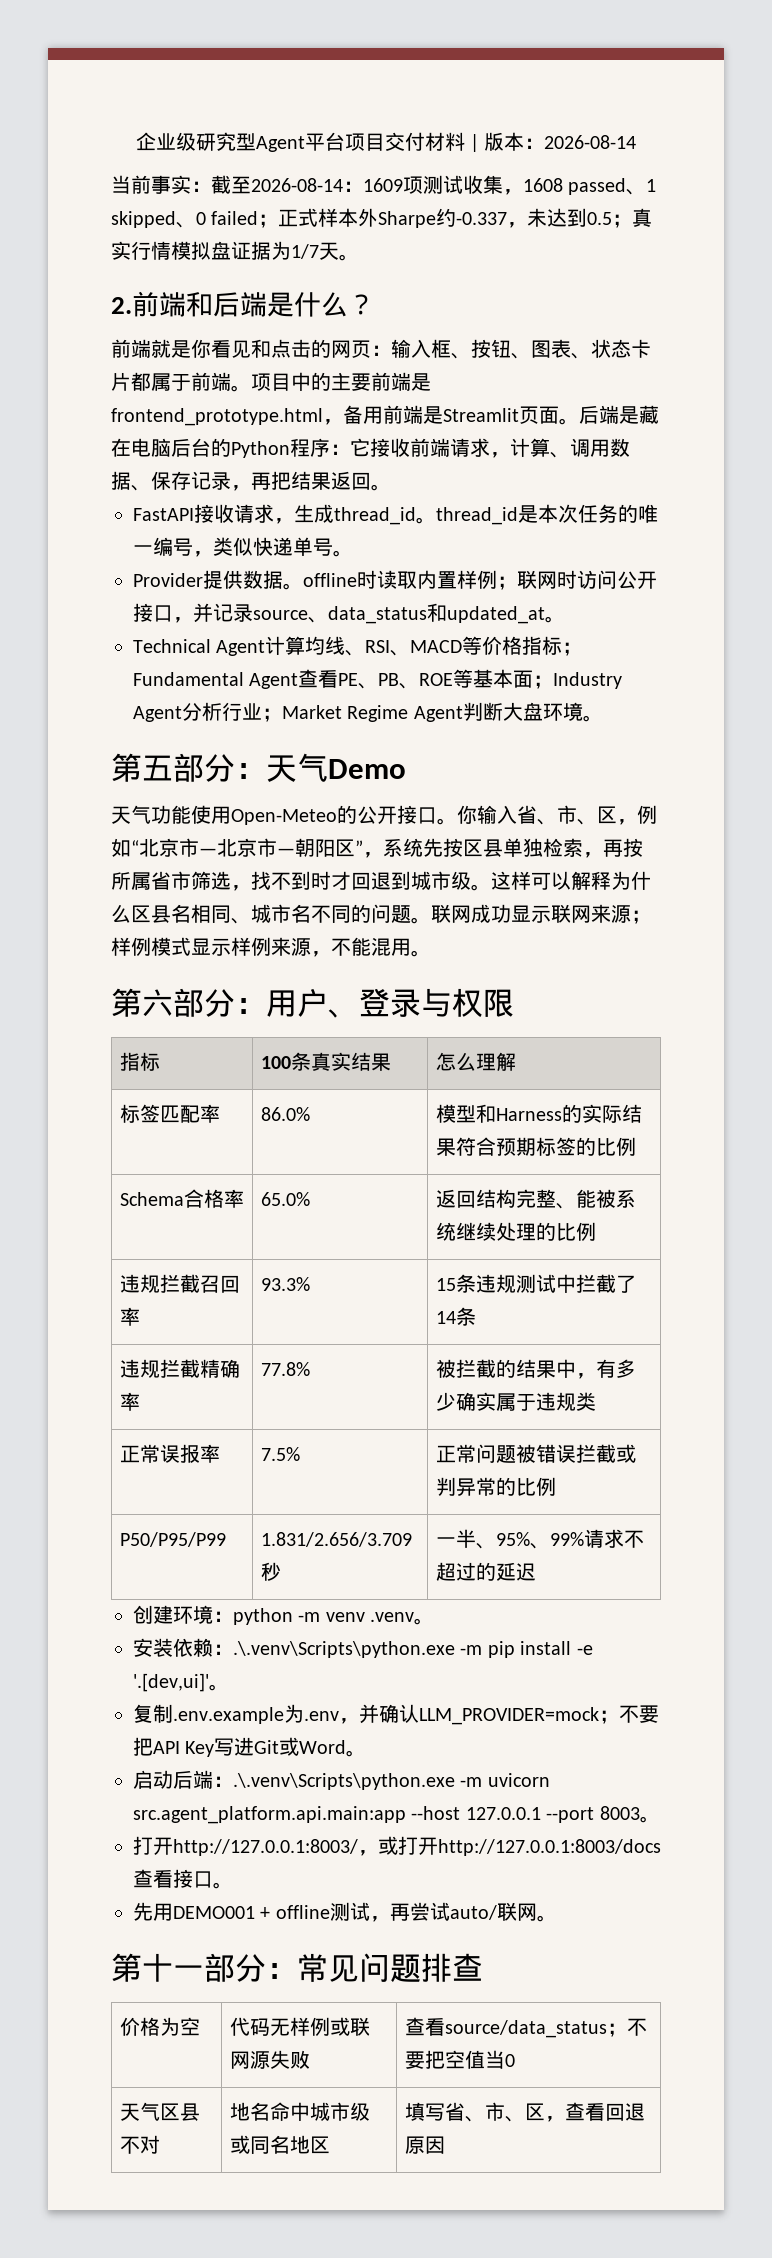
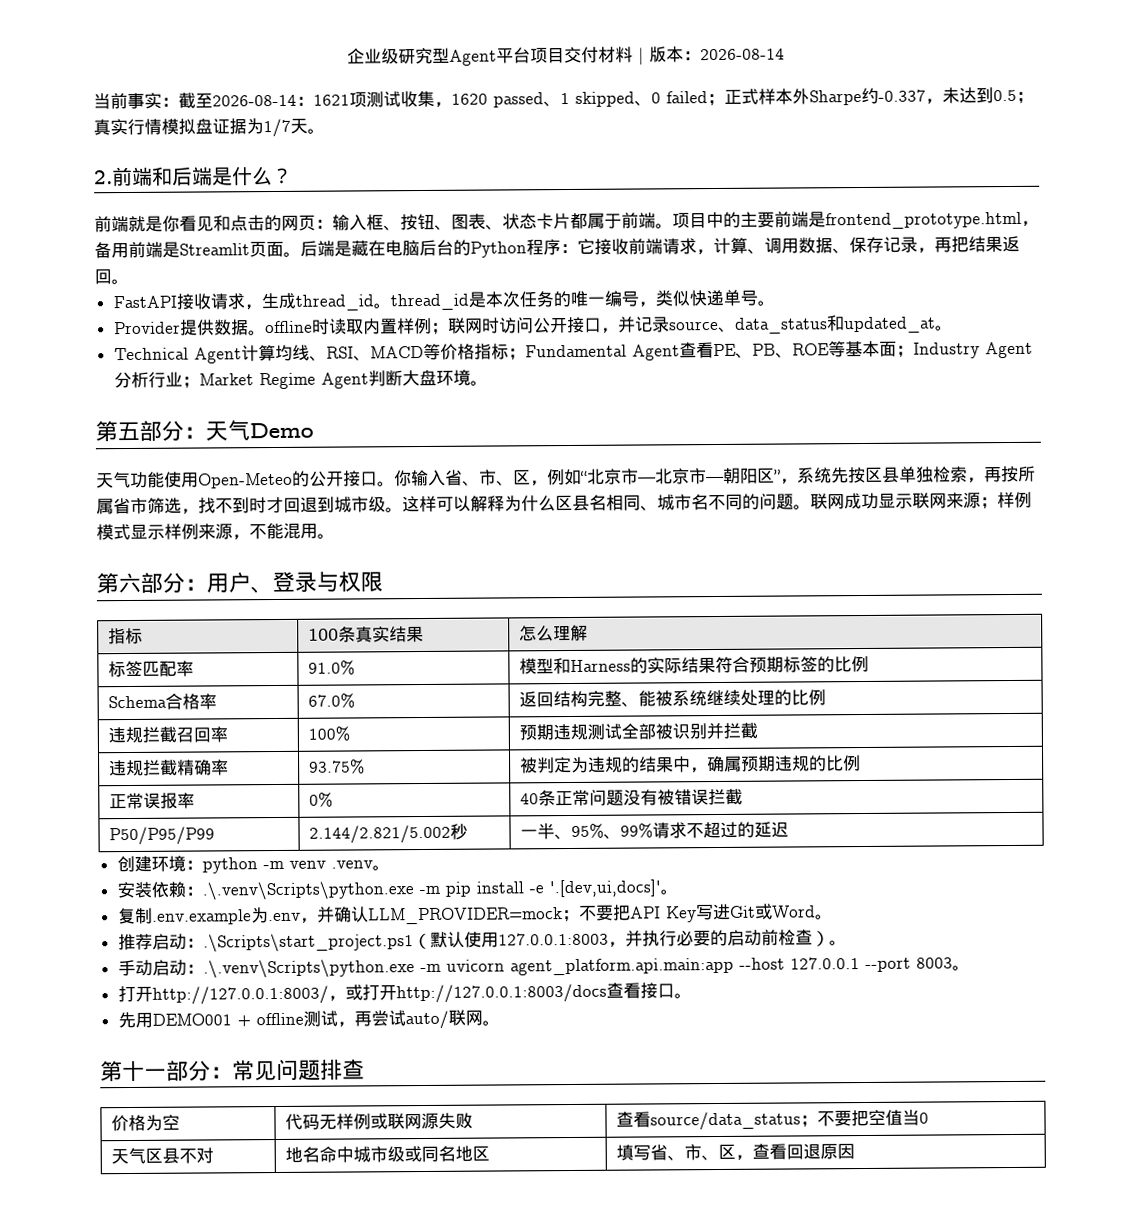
- 当前事实：截至2026-08-14：1609项测试收集，1608 passed、1 skipped、0 failed；正式样本外Sharpe约-0.337，未达到0.5；真实行情模拟盘证据为1/7天。
+ 当前事实：截至2026-08-14：1621项测试收集，1620 passed、1 skipped、0 failed；正式样本外Sharpe约-0.337，未达到0.5；真实行情模拟盘证据为1/7天。
- 标签匹配率 | 86.0% | 模型和Harness的实际结果符合预期标签的比例
+ 标签匹配率 | 91.0% | 模型和Harness的实际结果符合预期标签的比例
- Schema合格率 | 65.0% | 返回结构完整、能被系统继续处理的比例
+ Schema合格率 | 67.0% | 返回结构完整、能被系统继续处理的比例
- 违规拦截召回率 | 93.3% | 15条违规测试中拦截了14条
+ 违规拦截召回率 | 100% | 预期违规测试全部被识别并拦截
- 违规拦截精确率 | 77.8% | 被拦截的结果中，有多少确实属于违规类
+ 违规拦截精确率 | 93.75% | 被判定为违规的结果中，确属预期违规的比例
- 正常误报率 | 7.5% | 正常问题被错误拦截或判异常的比例
+ 正常误报率 | 0% | 40条正常问题没有被错误拦截
- P50/P95/P99 | 1.831/2.656/3.709秒 | 一半、95%、99%请求不超过的延迟
+ P50/P95/P99 | 2.144/2.821/5.002秒 | 一半、95%、99%请求不超过的延迟
- 安装依赖：.\.venv\Scripts\python.exe -m pip install -e '.[dev,ui]'。
+ 安装依赖：.\.venv\Scripts\python.exe -m pip install -e '.[dev,ui,docs]'。
- 启动后端：.\.venv\Scripts\python.exe -m uvicorn src.agent_platform.api.main:app --host 127.0.0.1 --port 8003。
+ 推荐启动：.\Scripts\start_project.ps1（默认使用127.0.0.1:8003，并执行必要的启动前检查）。
+ 手动启动：.\.venv\Scripts\python.exe -m uvicorn agent_platform.api.main:app --host 127.0.0.1 --port 8003。

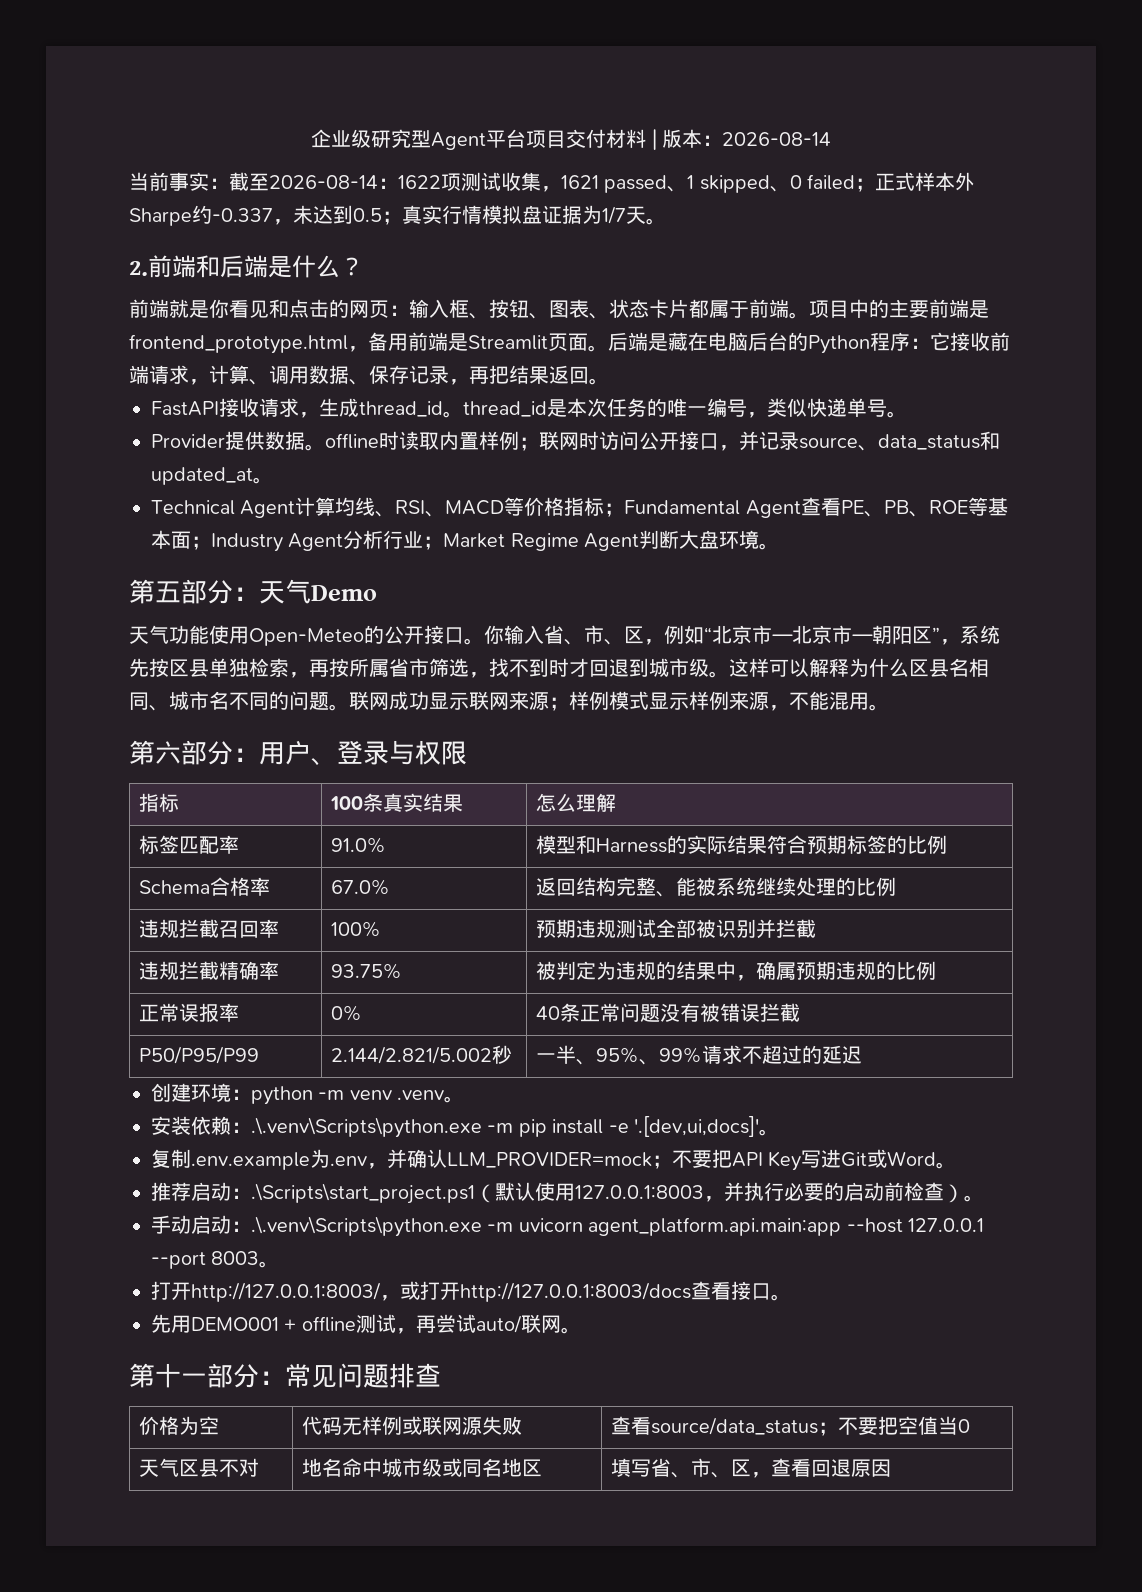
- 当前事实：截至2026-08-14：1621项测试收集，1620 passed、1 skipped、0 failed；正式样本外Sharpe约-0.337，未达到0.5；真实行情模拟盘证据为1/7天。
+ 当前事实：截至2026-08-14：1622项测试收集，1621 passed、1 skipped、0 failed；正式样本外Sharpe约-0.337，未达到0.5；真实行情模拟盘证据为1/7天。

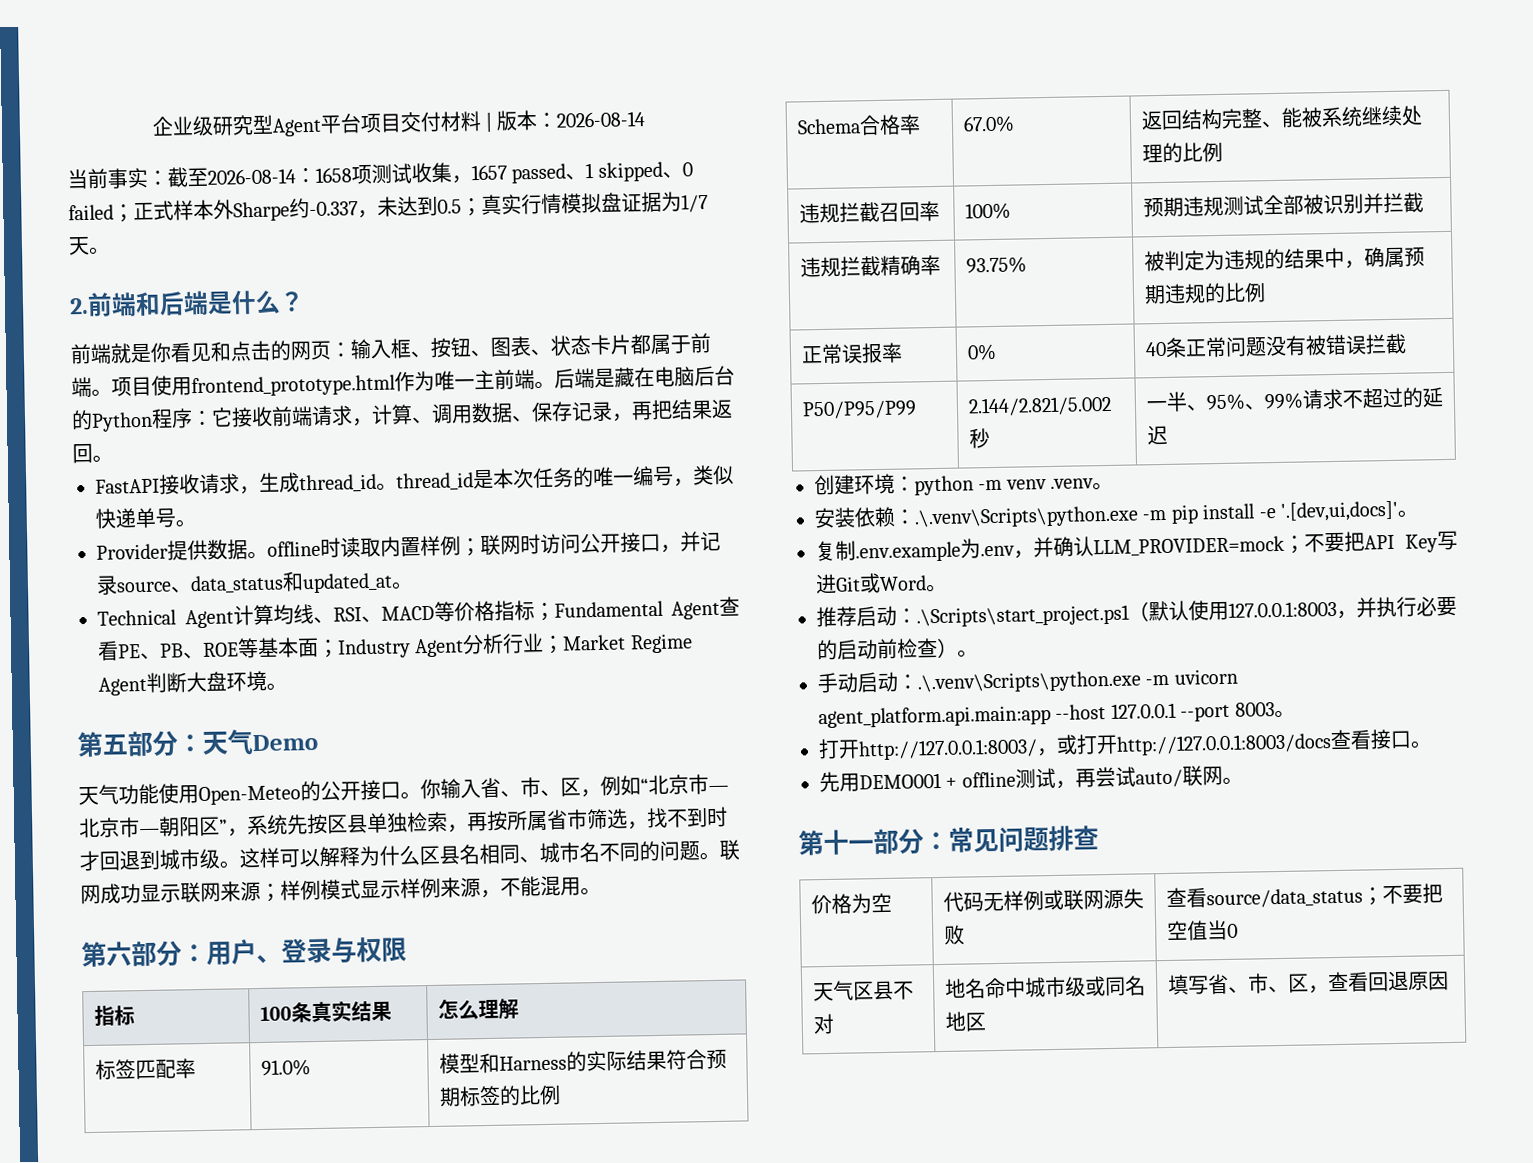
- 当前事实：截至2026-08-14：1622项测试收集，1621 passed、1 skipped、0 failed；正式样本外Sharpe约-0.337，未达到0.5；真实行情模拟盘证据为1/7天。
+ 当前事实：截至2026-08-14：1658项测试收集，1657 passed、1 skipped、0 failed；正式样本外Sharpe约-0.337，未达到0.5；真实行情模拟盘证据为1/7天。
- 项目中的主要前端是frontend_prototype.html，备用前端是Streamlit页面。
+ 项目使用frontend_prototype.html作为唯一主前端。

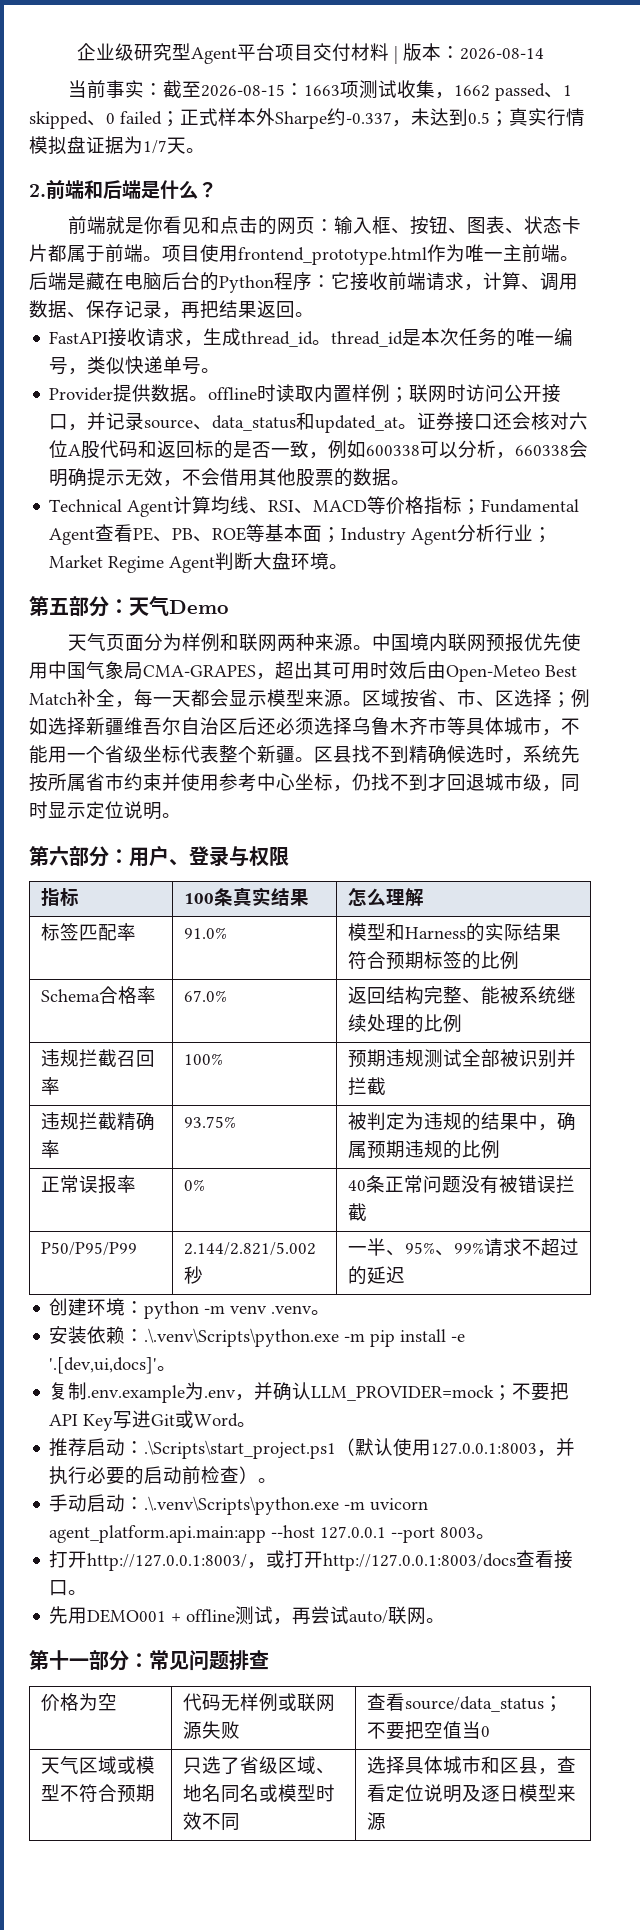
- 当前事实：截至2026-08-14：1658项测试收集，1657 passed、1 skipped、0 failed；正式样本外Sharpe约-0.337，未达到0.5；真实行情模拟盘证据为1/7天。
+ 当前事实：截至2026-08-15：1663项测试收集，1662 passed、1 skipped、0 failed；正式样本外Sharpe约-0.337，未达到0.5；真实行情模拟盘证据为1/7天。
+ 证券接口还会核对六位A股代码和返回标的是否一致，例如600338可以分析，660338会明确提示无效，不会借用其他股票的数据。
- 天气功能使用Open-Meteo的公开接口。你输入省、市、区，例如“北京市—北京市—朝阳区”，系统先按区县单独检索，再按所属省市筛选，找不到时才回退到城市级。这样可以解释为什么区县名相同、城市名不同的问题。联网成功显示联网来源；样例模式显示样例来源，不能混用。
+ 天气页面分为样例和联网两种来源。中国境内联网预报优先使用中国气象局CMA-GRAPES，超出其可用时效后由Open-Meteo Best Match补全，每一天都会显示模型来源。区域按省、市、区选择；例如选择新疆维吾尔自治区后还必须选择乌鲁木齐市等具体城市，不能用一个省级坐标代表整个新疆。区县找不到精确候选时，系统先按所属省市约束并使用参考中心坐标，仍找不到才回退城市级，同时显示定位说明。
- 天气区县不对 | 地名命中城市级或同名地区 | 填写省、市、区，查看回退原因
+ 天气区域或模型不符合预期 | 只选了省级区域、地名同名或模型时效不同 | 选择具体城市和区县，查看定位说明及逐日模型来源

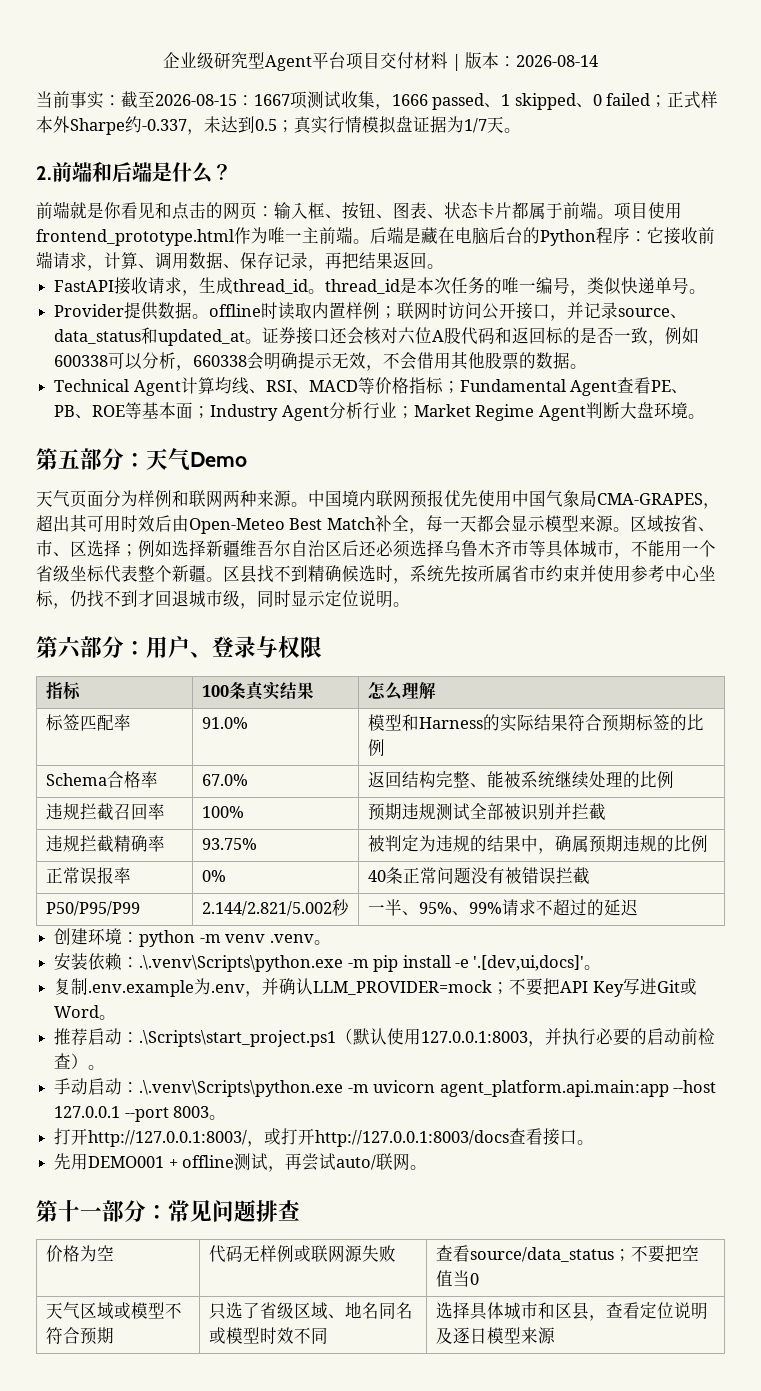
- 当前事实：截至2026-08-15：1663项测试收集，1662 passed、1 skipped、0 failed；正式样本外Sharpe约-0.337，未达到0.5；真实行情模拟盘证据为1/7天。
+ 当前事实：截至2026-08-15：1667项测试收集，1666 passed、1 skipped、0 failed；正式样本外Sharpe约-0.337，未达到0.5；真实行情模拟盘证据为1/7天。

